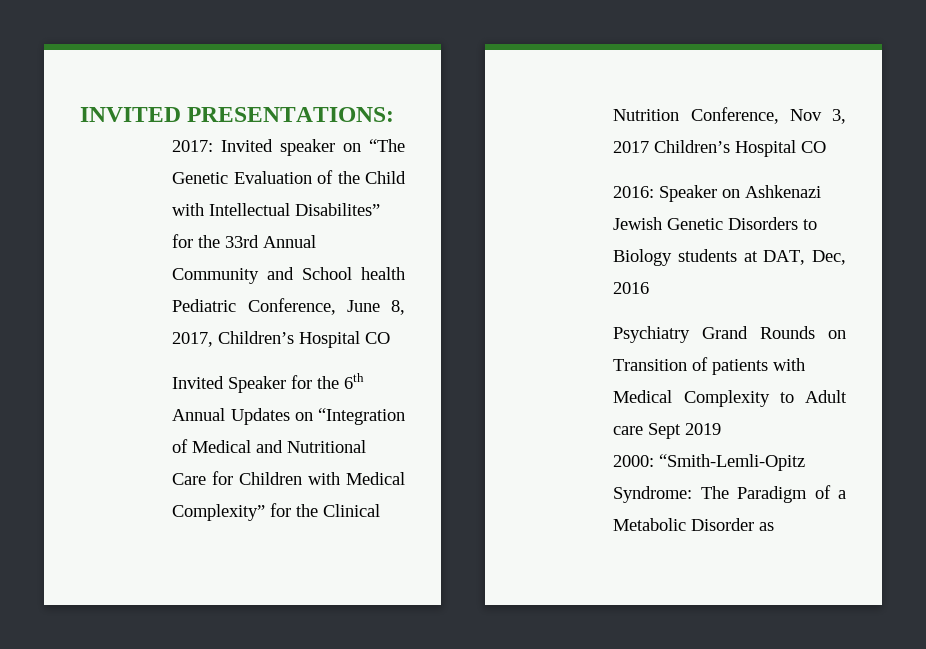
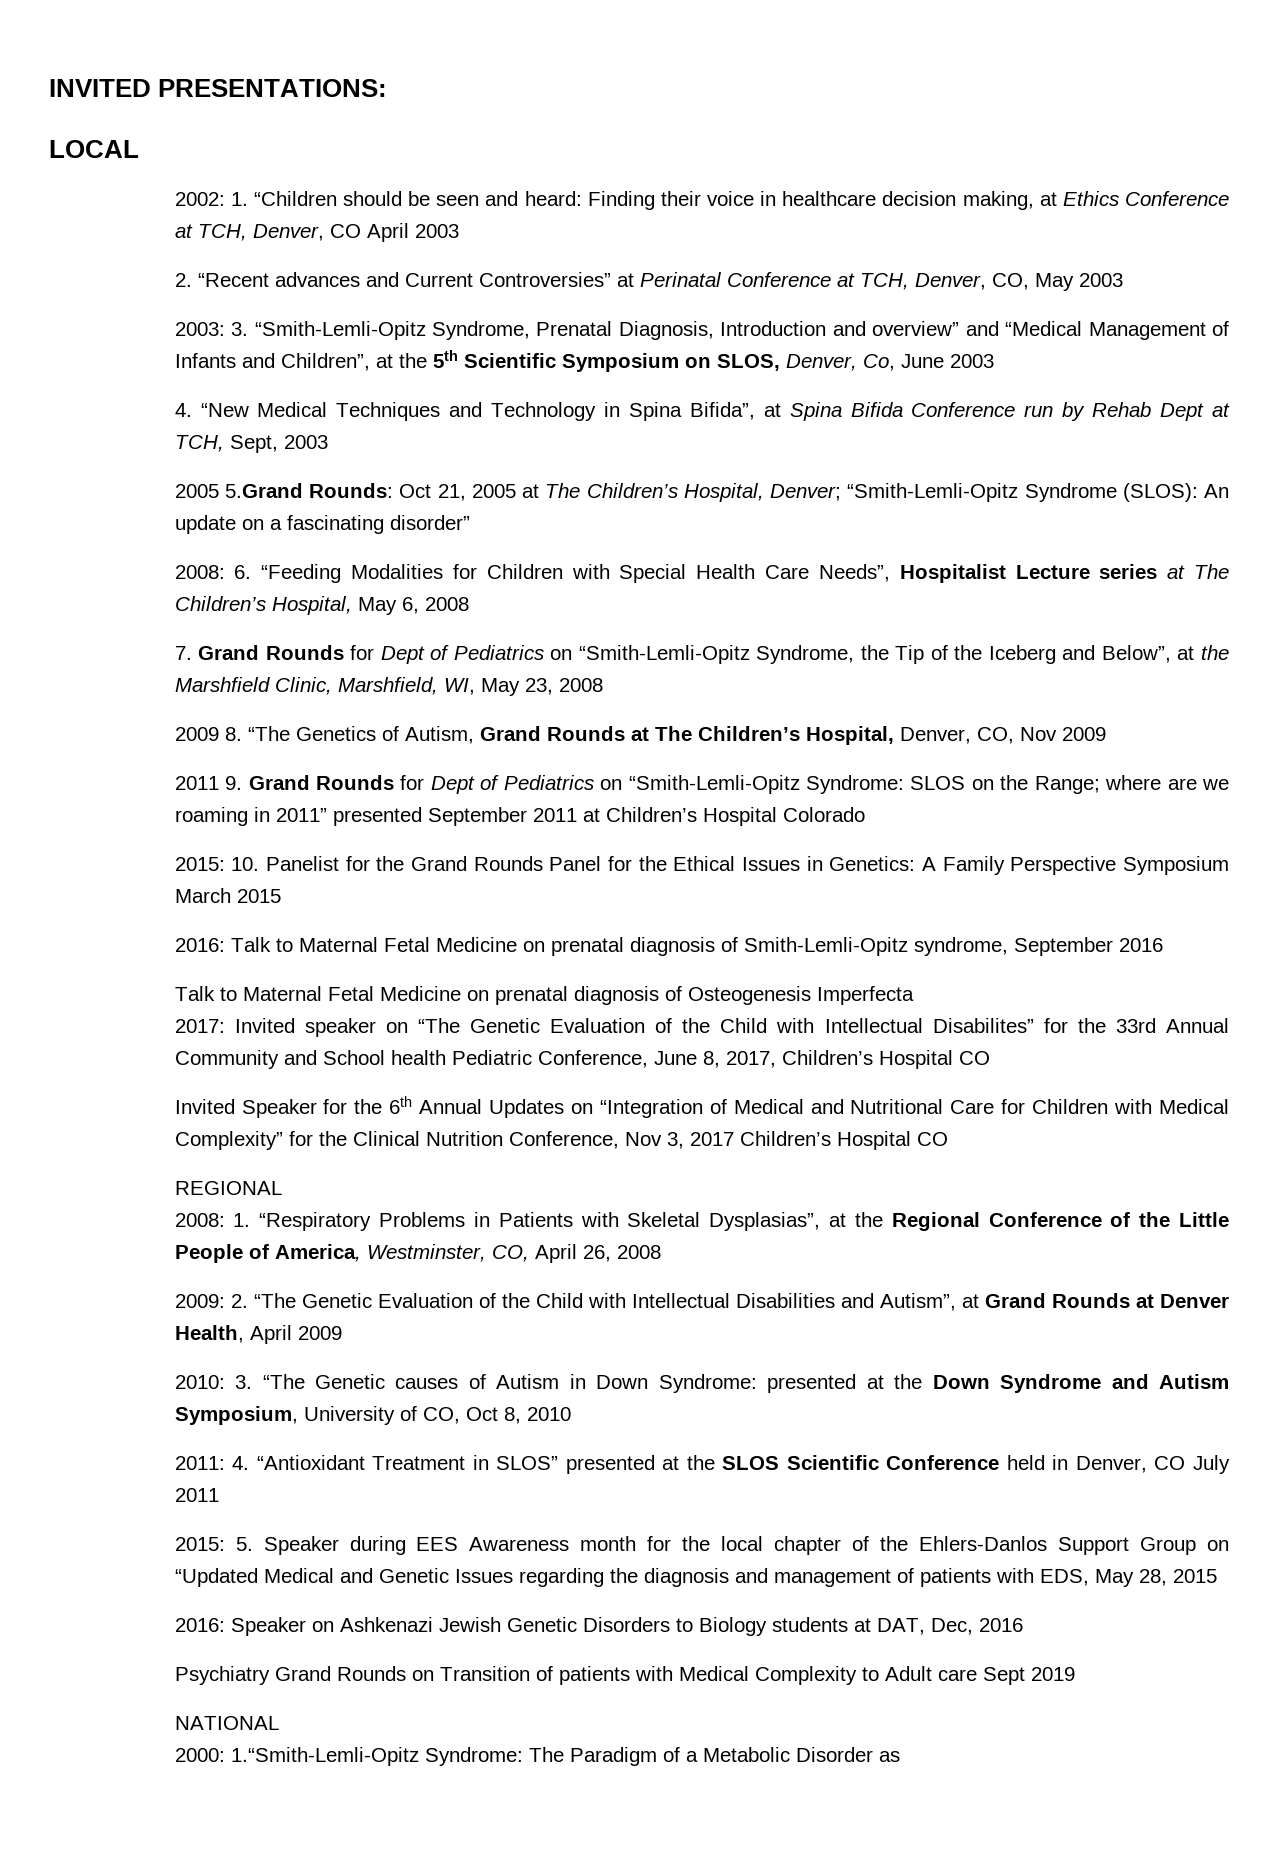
+ LOCAL
+ 2002: 1. “Children should be seen and heard: Finding their voice in healthcare decision making, at Ethics Conference at TCH, Denver, CO April 2003
+ 2. “Recent advances and Current Controversies” at Perinatal Conference at TCH, Denver, CO, May 2003
+ 2003: 3. “Smith-Lemli-Opitz Syndrome, Prenatal Diagnosis, Introduction and overview” and “Medical Management of Infants and Children”, at the 5th Scientific Symposium on SLOS, Denver, Co, June 2003
+ 4. “New Medical Techniques and Technology in Spina Bifida”, at Spina Bifida Conference run by Rehab Dept at TCH, Sept, 2003
+ 2005 5.Grand Rounds: Oct 21, 2005 at The Children’s Hospital, Denver; “Smith-Lemli-Opitz Syndrome (SLOS): An update on a fascinating disorder”
+ 2008: 6. “Feeding Modalities for Children with Special Health Care Needs”, Hospitalist Lecture series at The Children’s Hospital, May 6, 2008
+ 7. Grand Rounds for Dept of Pediatrics on “Smith-Lemli-Opitz Syndrome, the Tip of the Iceberg and Below”, at the Marshfield Clinic, Marshfield, WI, May 23, 2008
+ 2009 8. “The Genetics of Autism, Grand Rounds at The Children’s Hospital, Denver, CO, Nov 2009
+ 2011 9. Grand Rounds for Dept of Pediatrics on “Smith-Lemli-Opitz Syndrome: SLOS on the Range; where are we roaming in 2011” presented September 2011 at Children’s Hospital Colorado
+ 2015: 10. Panelist for the Grand Rounds Panel for the Ethical Issues in Genetics: A Family Perspective Symposium March 2015
+ 2016: Talk to Maternal Fetal Medicine on prenatal diagnosis of Smith-Lemli-Opitz syndrome, September 2016
+ Talk to Maternal Fetal Medicine on prenatal diagnosis of Osteogenesis Imperfecta
+ REGIONAL
+ 2008: 1. “Respiratory Problems in Patients with Skeletal Dysplasias”, at the Regional Conference of the Little People of America, Westminster, CO, April 26, 2008
+ 2009: 2. “The Genetic Evaluation of the Child with Intellectual Disabilities and Autism”, at Grand Rounds at Denver Health, April 2009
+ 2010: 3. “The Genetic causes of Autism in Down Syndrome: presented at the Down Syndrome and Autism Symposium, University of CO, Oct 8, 2010
+ 2011: 4. “Antioxidant Treatment in SLOS” presented at the SLOS Scientific Conference held in Denver, CO July 2011
+ 2015: 5. Speaker during EES Awareness month for the local chapter of the Ehlers-Danlos Support Group on “Updated Medical and Genetic Issues regarding the diagnosis and management of patients with EDS, May 28, 2015
+ NATIONAL
- 2000: “Smith-Lemli-Opitz Syndrome: The Paradigm of a Metabolic Disorder as
+ 2000: 1.“Smith-Lemli-Opitz Syndrome: The Paradigm of a Metabolic Disorder as

